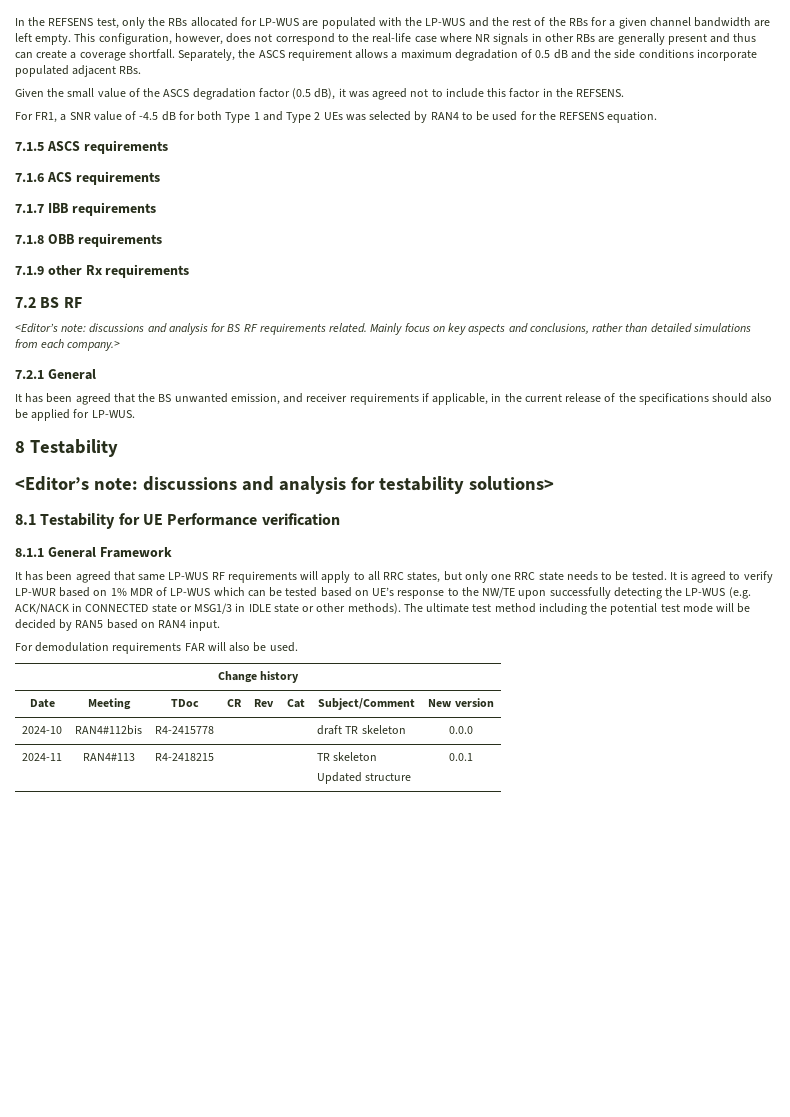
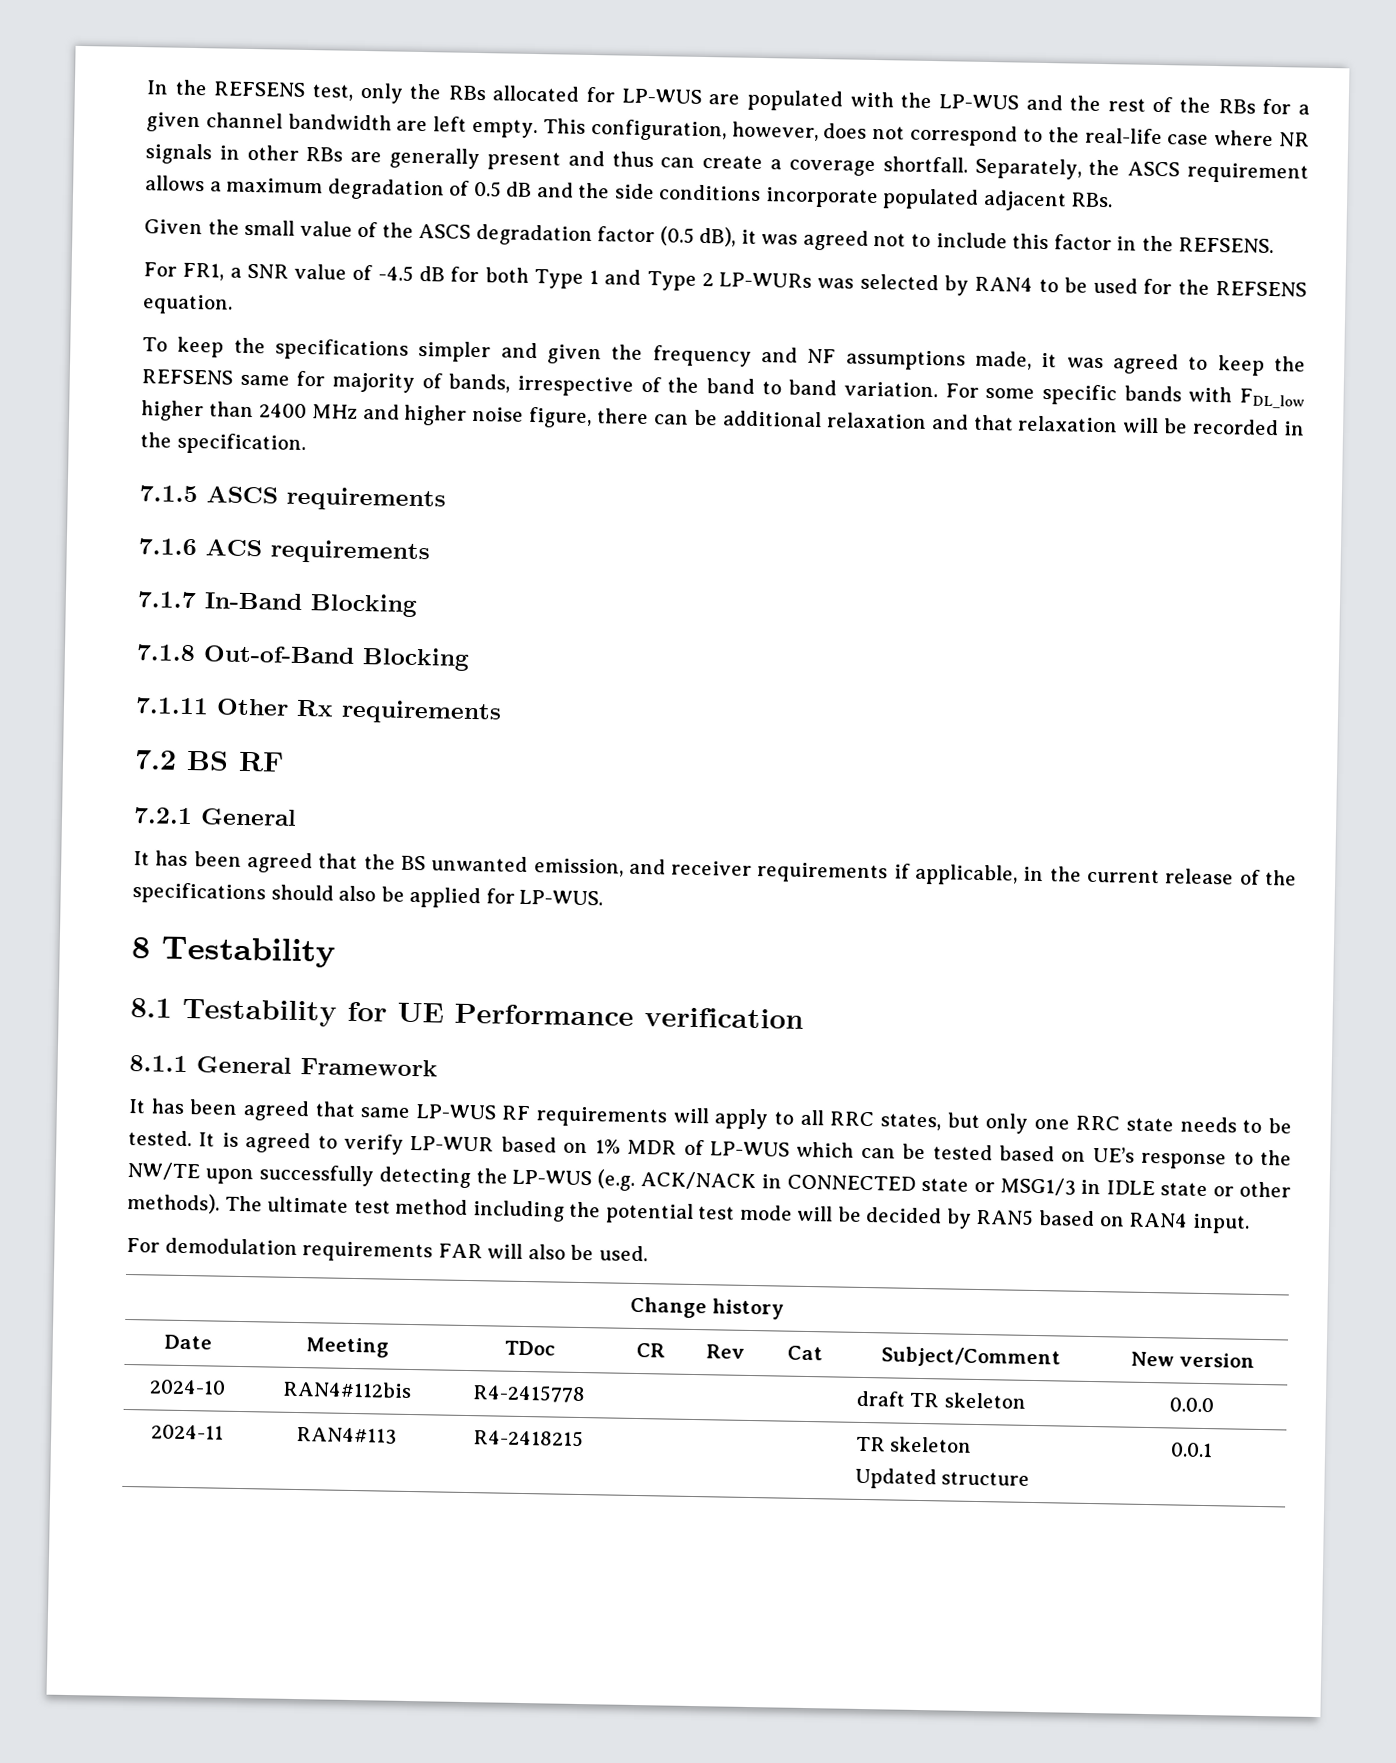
- For FR1, a SNR value of -4.5 dB for both Type 1 and Type 2 UEs was selected by RAN4 to be used for the REFSENS equation.
+ For FR1, a SNR value of -4.5 dB for both Type 1 and Type 2 LP-WURs was selected by RAN4 to be used for the REFSENS equation.
+ To keep the specifications simpler and given the frequency and NF assumptions made, it was agreed to keep the REFSENS same for majority of bands, irrespective of the band to band variation. For some specific bands with FDL_low higher than 2400 MHz and higher noise figure, there can be additional relaxation and that relaxation will be recorded in the specification.
- 7.1.7 IBB requirements
+ 7.1.7 In-Band Blocking
- 7.1.8 OBB requirements
- 7.1.9 other Rx requirements
+ 7.1.8 Out-of-Band Blocking
+ 7.1.11 Other Rx requirements
- <Editor’s note: discussions and analysis for BS RF requirements related. Mainly focus on key aspects and conclusions, rather than detailed simulations from each company.>
- <Editor’s note: discussions and analysis for testability solutions>

